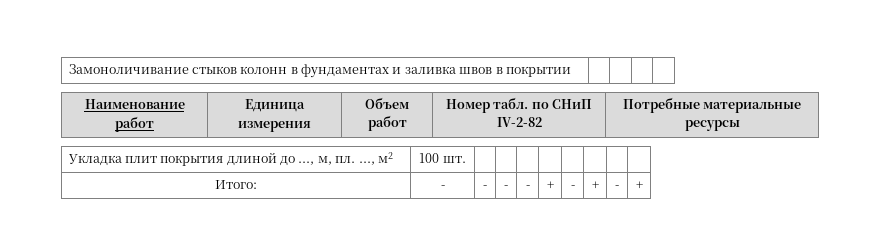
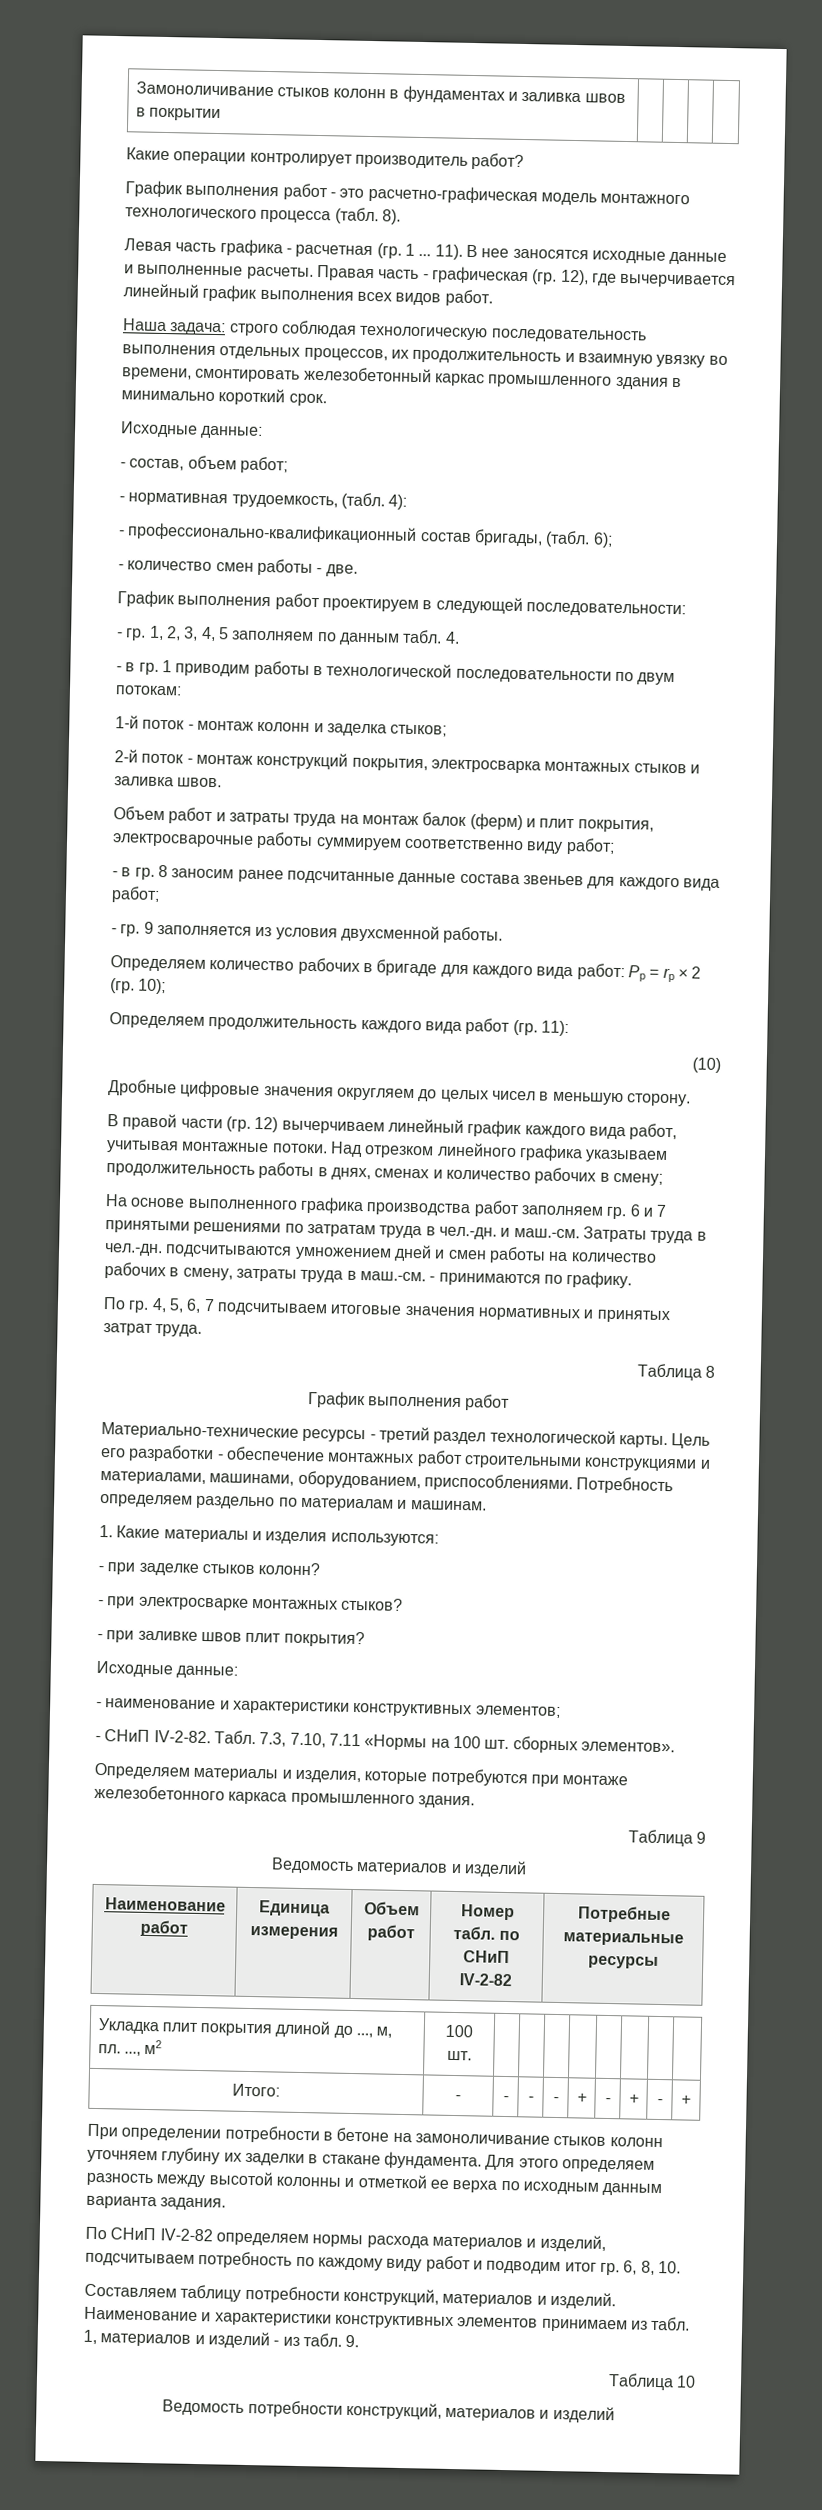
+ Какие операции контролирует производитель работ?
+ График выполнения работ - это расчетно-графическая модель монтажного технологического процесса (табл. 8).
+ Левая часть графика - расчетная (гр. 1 ... 11). В нее заносятся исходные данные и выполненные расчеты. Правая часть - графическая (гр. 12), где вычерчивается линейный график выполнения всех видов работ.
+ Наша задача: строго соблюдая технологическую последовательность выполнения отдельных процессов, их продолжительность и взаимную увязку во времени, смонтировать железобетонный каркас промышленного здания в минимально короткий срок.
+ Исходные данные:
+ - состав, объем работ;
+ - нормативная трудоемкость, (табл. 4):
+ - профессионально-квалификационный состав бригады, (табл. 6);
+ - количество смен работы - две.
+ График выполнения работ проектируем в следующей последовательности:
+ - гр. 1, 2, 3, 4, 5 заполняем по данным табл. 4.
+ - в гр. 1 приводим работы в технологической последовательности по двум потокам:
+ 1-й поток - монтаж колонн и заделка стыков;
+ 2-й поток - монтаж конструкций покрытия, электросварка монтажных стыков и заливка швов.
+ Объем работ и затраты труда на монтаж балок (ферм) и плит покрытия, электросварочные работы суммируем соответственно виду работ;
+ - в гр. 8 заносим ранее подсчитанные данные состава звеньев для каждого вида работ;
+ - гр. 9 заполняется из условия двухсменной работы.
+ Определяем количество рабочих в бригаде для каждого вида работ: Рр = rp × 2 (гр. 10);
+ Определяем продолжительность каждого вида работ (гр. 11):
+ (10)
+ Дробные цифровые значения округляем до целых чисел в меньшую сторону.
+ В правой части (гр. 12) вычерчиваем линейный график каждого вида работ, учитывая монтажные потоки. Над отрезком линейного графика указываем продолжительность работы в днях, сменах и количество рабочих в смену;
+ На основе выполненного графика производства работ заполняем гр. 6 и 7 принятыми решениями по затратам труда в чел.-дн. и маш.-см. Затраты труда в чел.-дн. подсчитываются умножением дней и смен работы на количество рабочих в смену, затраты труда в маш.-см. - принимаются по графику.
+ По гр. 4, 5, 6, 7 подсчитываем итоговые значения нормативных и принятых затрат труда.
+ Таблица 8
+ График выполнения работ
+ Материально-технические ресурсы - третий раздел технологической карты. Цель его разработки - обеспечение монтажных работ строительными конструкциями и материалами, машинами, оборудованием, приспособлениями. Потребность определяем раздельно по материалам и машинам.
+ 1. Какие материалы и изделия используются:
+ - при заделке стыков колонн?
+ - при электросварке монтажных стыков?
+ - при заливке швов плит покрытия?
+ Исходные данные:
+ - наименование и характеристики конструктивных элементов;
+ - СНиП IV-2-82. Табл. 7.3, 7.10, 7.11 «Нормы на 100 шт. сборных элементов».
+ Определяем материалы и изделия, которые потребуются при монтаже железобетонного каркаса промышленного здания.
+ Таблица 9
+ Ведомость материалов и изделий
+ При определении потребности в бетоне на замоноличивание стыков колонн уточняем глубину их заделки в стакане фундамента. Для этого определяем разность между высотой колонны и отметкой ее верха по исходным данным варианта задания.
+ По СНиП IV-2-82 определяем нормы расхода материалов и изделий, подсчитываем потребность по каждому виду работ и подводим итог гр. 6, 8, 10.
+ Составляем таблицу потребности конструкций, материалов и изделий. Наименование и характеристики конструктивных элементов принимаем из табл. 1, материалов и изделий - из табл. 9.
+ Таблица 10
+ Ведомость потребности конструкций, материалов и изделий

